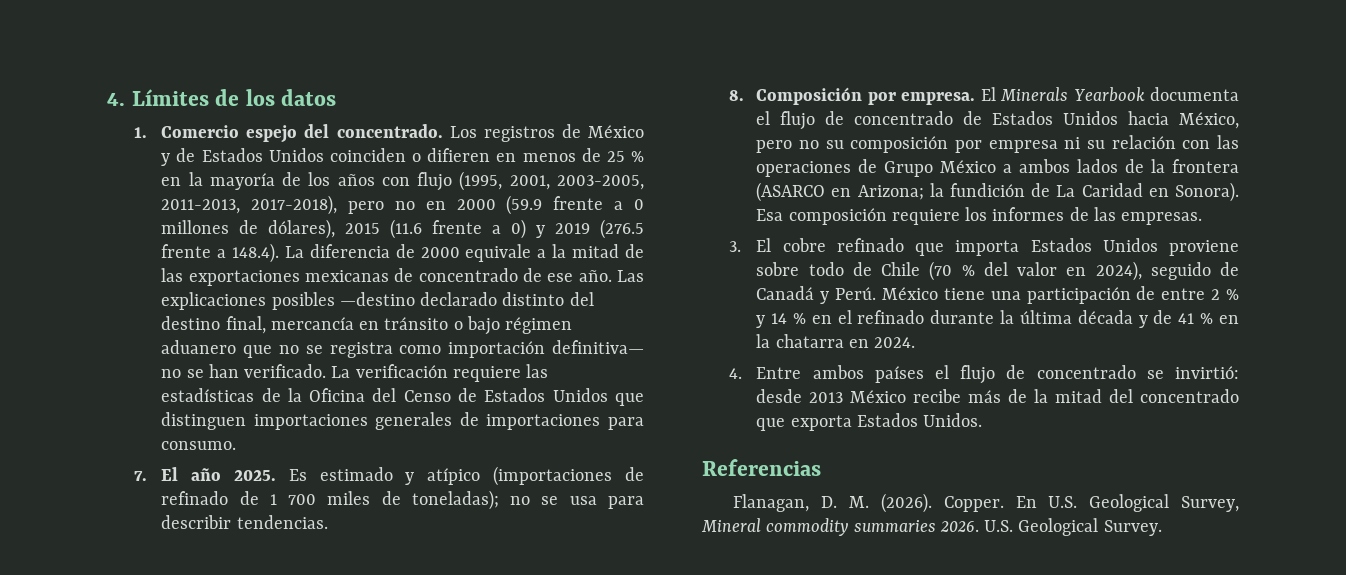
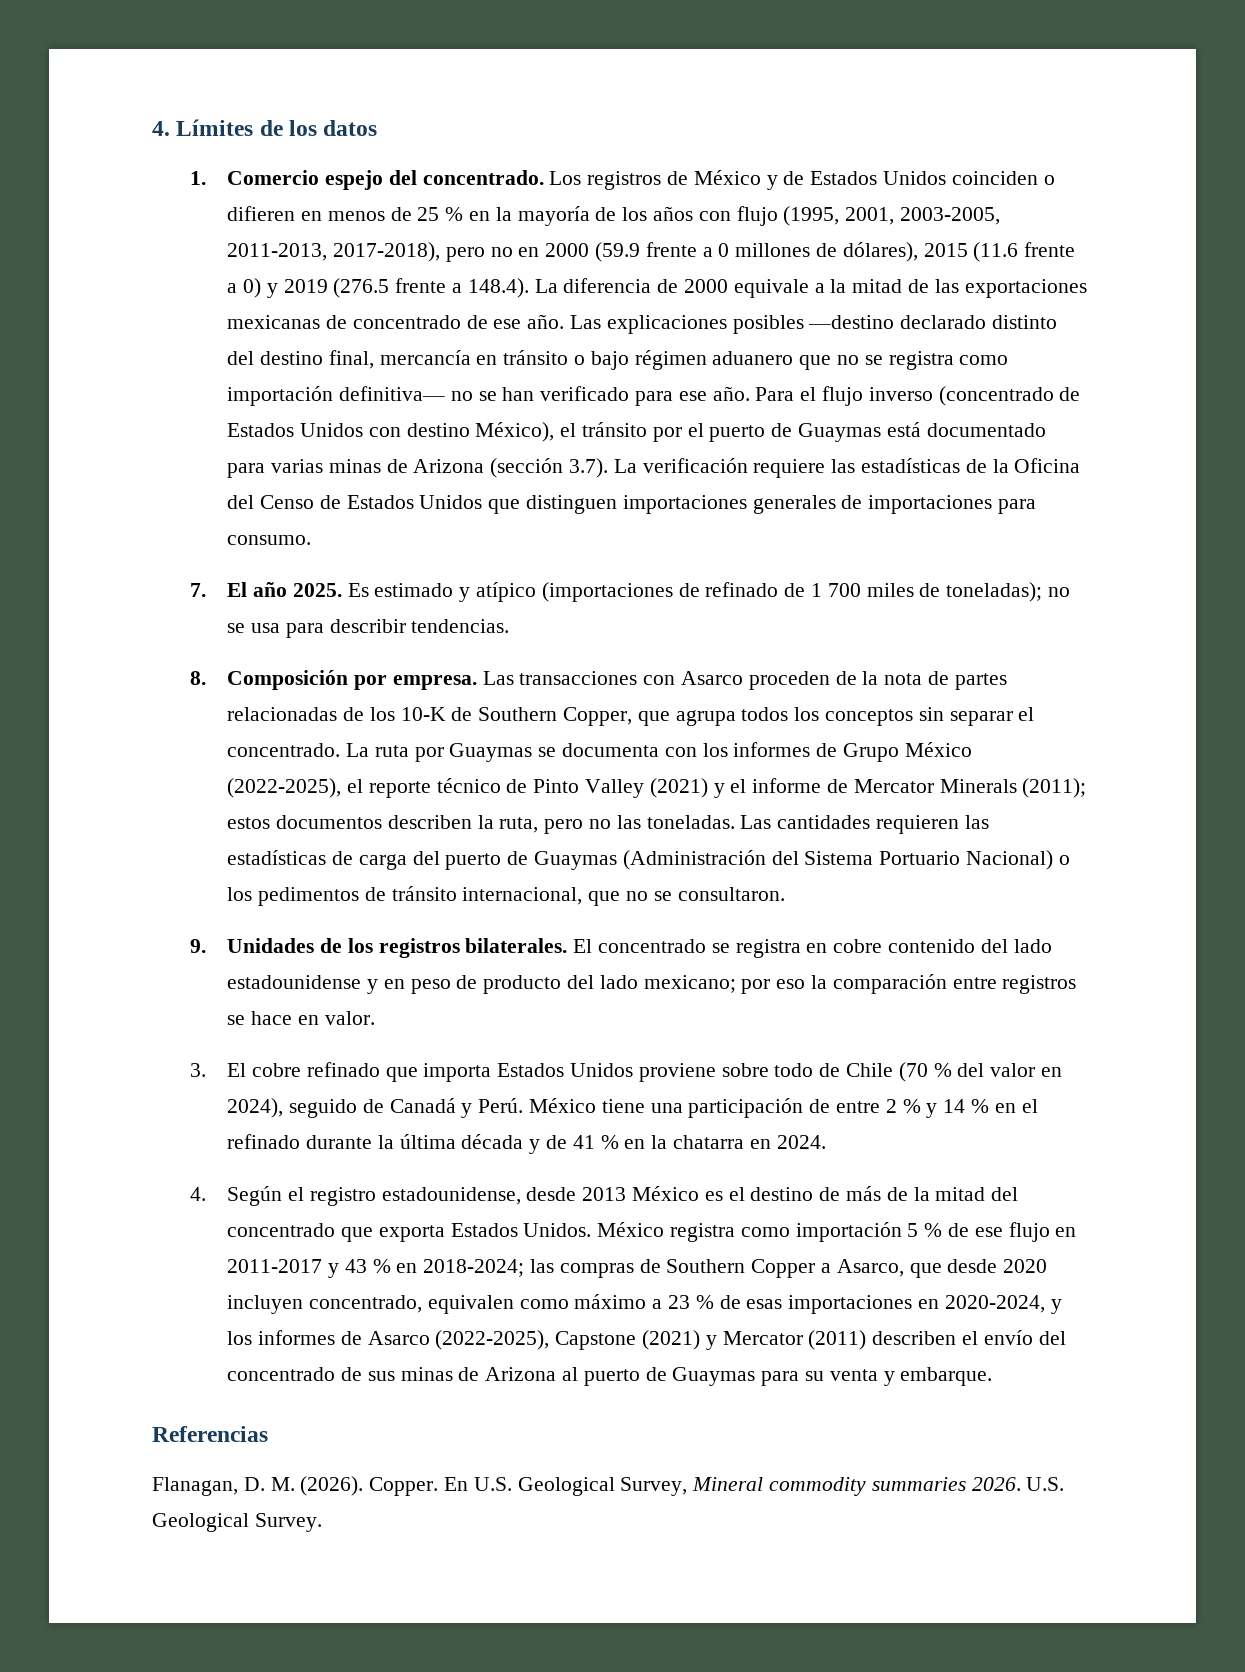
- Las explicaciones posibles —destino declarado distinto del destino final, mercancía en tránsito o bajo régimen aduanero que no se registra como importación definitiva— no se han verificado. La verificación requiere las estadísticas de la Oficina del Censo de Estados Unidos que distinguen importaciones generales de importaciones para consumo.
+ Las explicaciones posibles —destino declarado distinto del destino final, mercancía en tránsito o bajo régimen aduanero que no se registra como importación definitiva— no se han verificado para ese año. Para el flujo inverso (concentrado de Estados Unidos con destino México), el tránsito por el puerto de Guaymas está documentado para varias minas de Arizona (sección 3.7). La verificación requiere las estadísticas de la Oficina del Censo de Estados Unidos que distinguen importaciones generales de importaciones para consumo.
- El Minerals Yearbook documenta el flujo de concentrado de Estados Unidos hacia México, pero no su composición por empresa ni su relación con las operaciones de Grupo México a ambos lados de la frontera (ASARCO en Arizona; la fundición de La Caridad en Sonora). Esa composición requiere los informes de las empresas.
+ Las transacciones con Asarco proceden de la nota de partes relacionadas de los 10-K de Southern Copper, que agrupa todos los conceptos sin separar el concentrado. La ruta por Guaymas se documenta con los informes de Grupo México (2022-2025), el reporte técnico de Pinto Valley (2021) y el informe de Mercator Minerals (2011); estos documentos describen la ruta, pero no las toneladas. Las cantidades requieren las estadísticas de carga del puerto de Guaymas (Administración del Sistema Portuario Nacional) o los pedimentos de tránsito internacional, que no se consultaron.
+ 9. Unidades de los registros bilaterales. El concentrado se registra en cobre contenido del lado estadounidense y en peso de producto del lado mexicano; por eso la comparación entre registros se hace en valor.
- 4. Entre ambos países el flujo de concentrado se invirtió: desde 2013 México recibe más de la mitad del concentrado que exporta Estados Unidos.
+ 4. Según el registro estadounidense, desde 2013 México es el destino de más de la mitad del concentrado que exporta Estados Unidos. México registra como importación 5 % de ese flujo en 2011-2017 y 43 % en 2018-2024; las compras de Southern Copper a Asarco, que desde 2020 incluyen concentrado, equivalen como máximo a 23 % de esas importaciones en 2020-2024, y los informes de Asarco (2022-2025), Capstone (2021) y Mercator (2011) describen el envío del concentrado de sus minas de Arizona al puerto de Guaymas para su venta y embarque.

